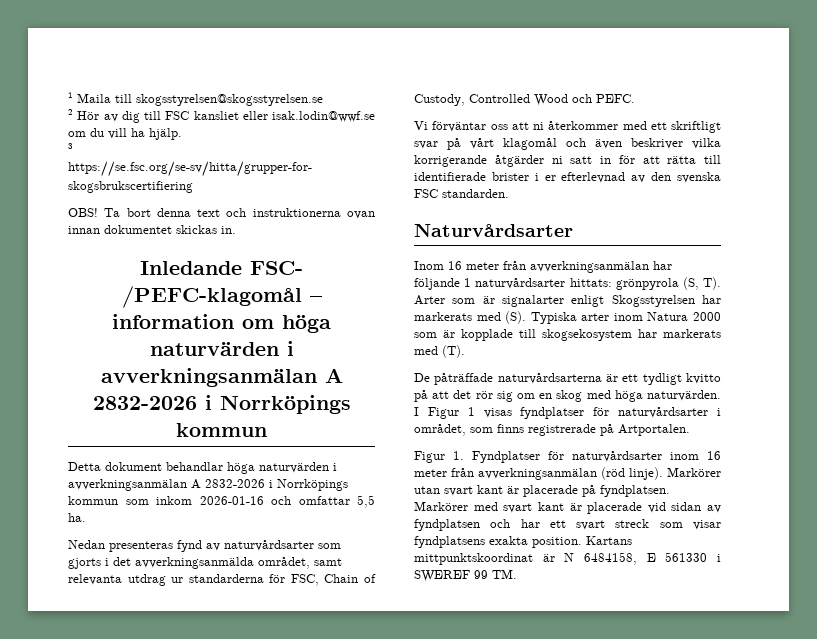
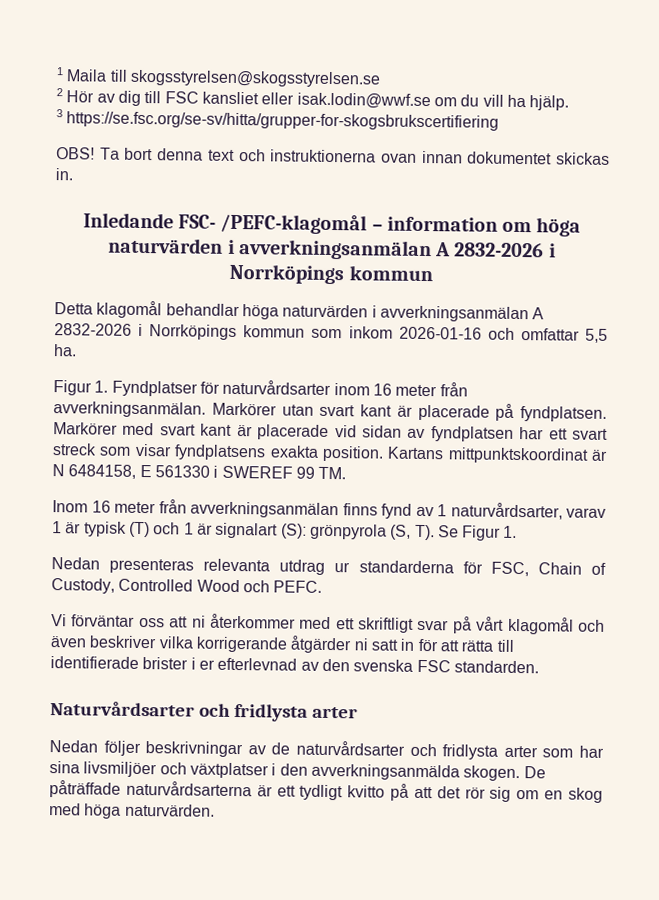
- Detta dokument behandlar höga naturvärden i avverkningsanmälan A 2832-2026 i Norrköpings kommun som inkom 2026-01-16 och omfattar 5,5 ha.
+ Detta klagomål behandlar höga naturvärden i avverkningsanmälan A 2832-2026 i Norrköpings kommun som inkom 2026-01-16 och omfattar 5,5 ha.
- Nedan presenteras fynd av naturvårdsarter som gjorts i det avverkningsanmälda området, samt relevanta utdrag ur standarderna för FSC, Chain of Custody, Controlled Wood och PEFC.
+ Figur 1. Fyndplatser för naturvårdsarter inom 16 meter från avverkningsanmälan. Markörer utan svart kant är placerade på fyndplatsen. Markörer med svart kant är placerade vid sidan av fyndplatsen har ett svart streck som visar fyndplatsens exakta position. Kartans mittpunktskoordinat är N 6484158, E 561330 i SWEREF 99 TM.
+ Inom 16 meter från avverkningsanmälan finns fynd av 1 naturvårdsarter, varav 1 är typisk (T) och 1 är signalart (S): grönpyrola (S, T). Se Figur 1.
+ Nedan presenteras relevanta utdrag ur standarderna för FSC, Chain of Custody, Controlled Wood och PEFC.
- Naturvårdsarter
- Inom 16 meter från avverkningsanmälan har följande 1 naturvårdsarter hittats: grönpyrola (S, T). Arter som är signalarter enligt Skogsstyrelsen har markerats med (S). Typiska arter inom Natura 2000 som är kopplade till skogsekosystem har markerats med (T).
- De påträffade naturvårdsarterna är ett tydligt kvitto på att det rör sig om en skog med höga naturvärden. I Figur 1 visas fyndplatser för naturvårdsarter i området, som finns registrerade på Artportalen.
- Figur 1. Fyndplatser för naturvårdsarter inom 16 meter från avverkningsanmälan (röd linje). Markörer utan svart kant är placerade på fyndplatsen. Markörer med svart kant är placerade vid sidan av fyndplatsen och har ett svart streck som visar fyndplatsens exakta position. Kartans mittpunktskoordinat är N 6484158, E 561330 i SWEREF 99 TM.
+ Naturvårdsarter och fridlysta arter
+ Nedan följer beskrivningar av de naturvårdsarter och fridlysta arter som har sina livsmiljöer och växtplatser i den avverkningsanmälda skogen. De påträffade naturvårdsarterna är ett tydligt kvitto på att det rör sig om en skog med höga naturvärden.

